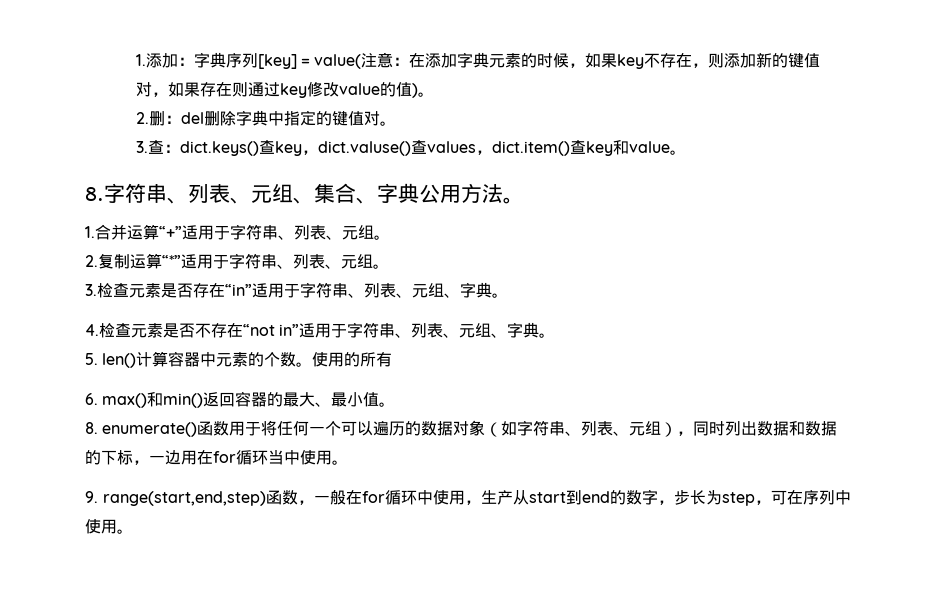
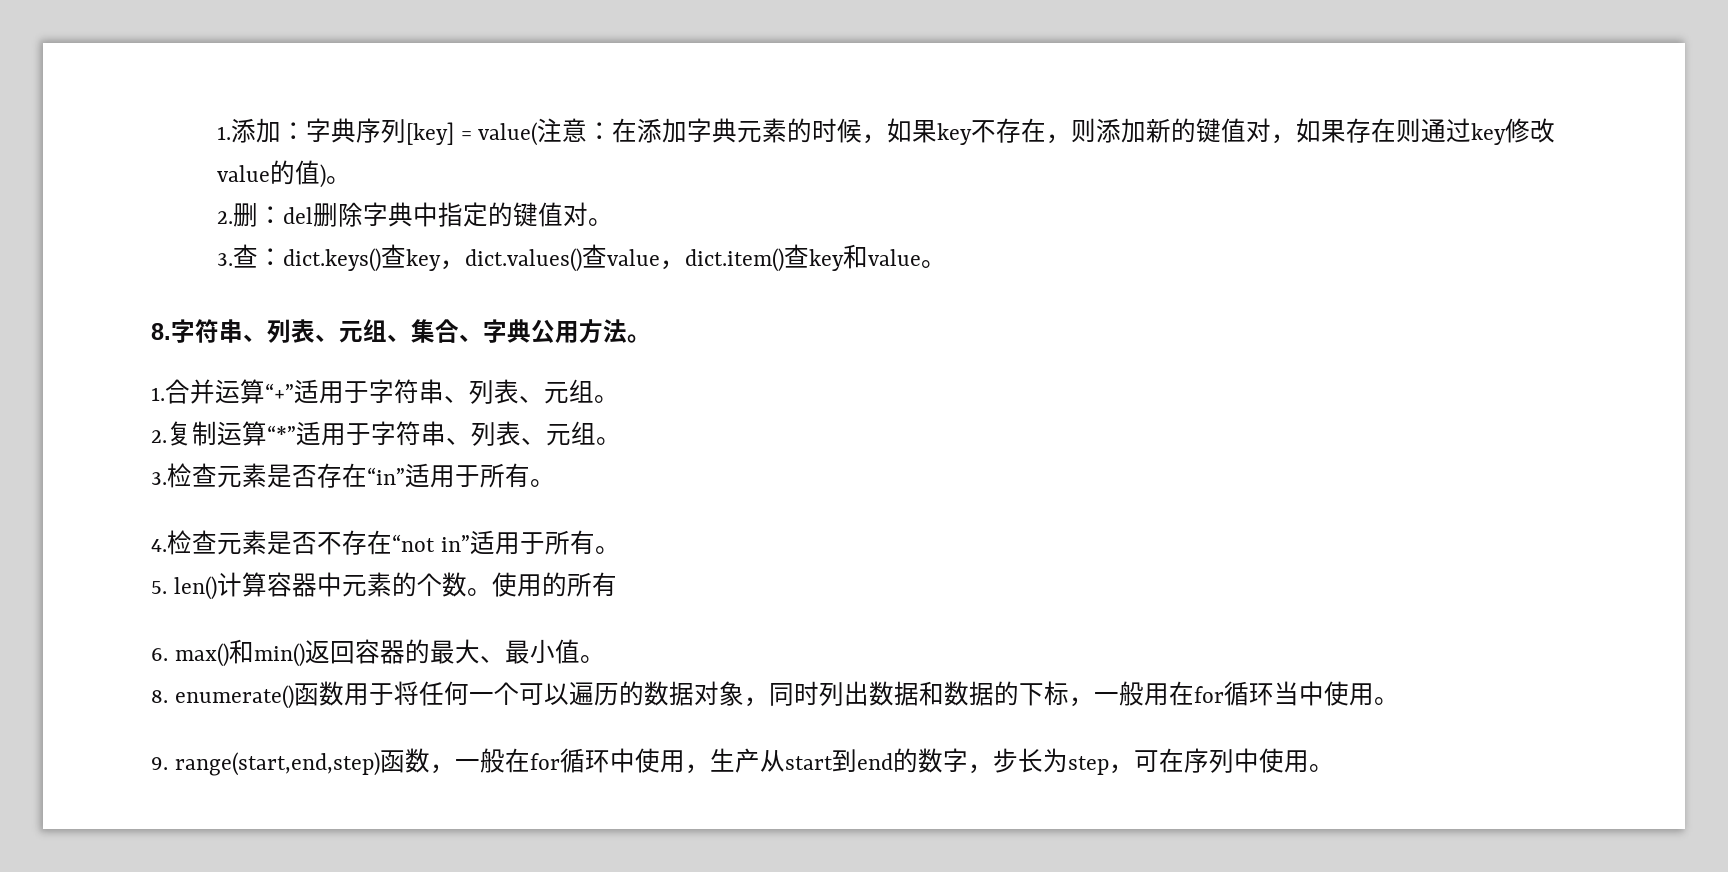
- 3.查：dict.keys()查key，dict.valuse()查values，dict.item()查key和value。
+ 3.查：dict.keys()查key，dict.values()查value，dict.item()查key和value。
- 3.检查元素是否存在“in”适用于字符串、列表、元组、字典。
+ 3.检查元素是否存在“in”适用于所有。
- 4.检查元素是否不存在“not in”适用于字符串、列表、元组、字典。
+ 4.检查元素是否不存在“not in”适用于所有。
- 8. enumerate()函数用于将任何一个可以遍历的数据对象（如字符串、列表、元组），同时列出数据和数据的下标，一边用在for循环当中使用。
+ 8. enumerate()函数用于将任何一个可以遍历的数据对象，同时列出数据和数据的下标，一般用在for循环当中使用。

